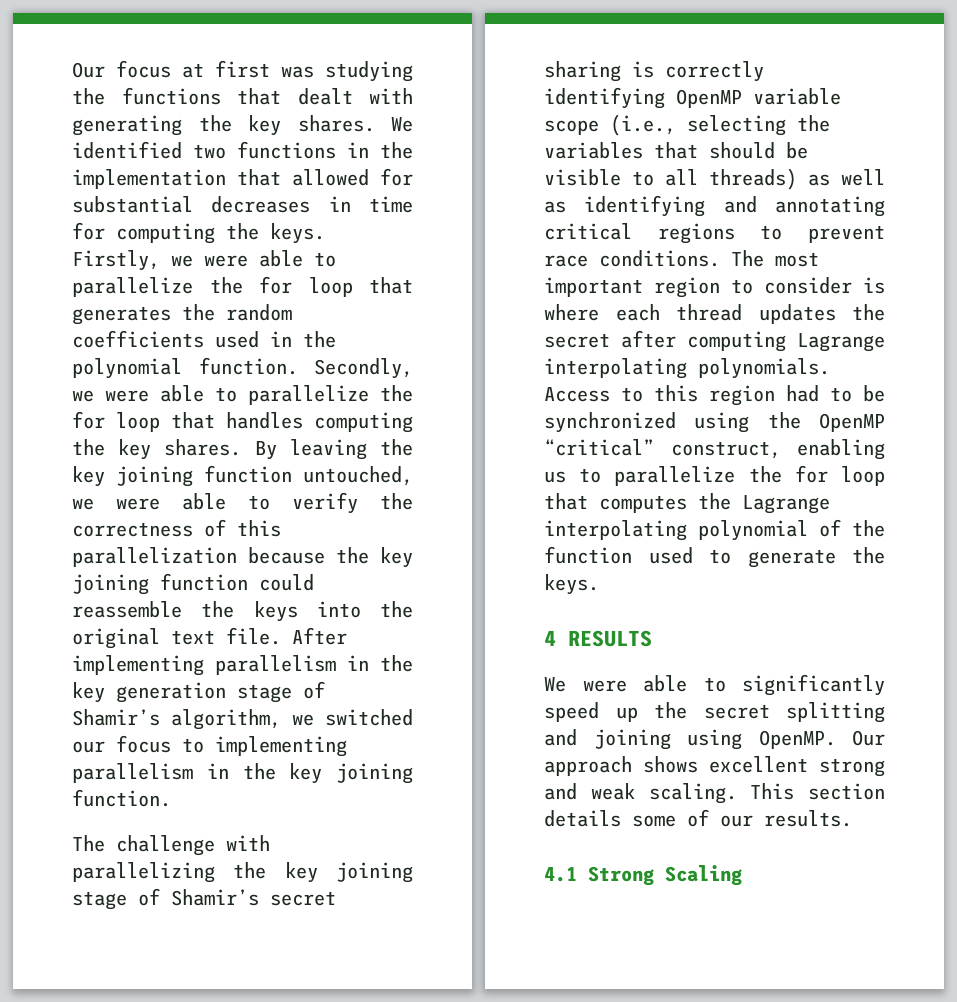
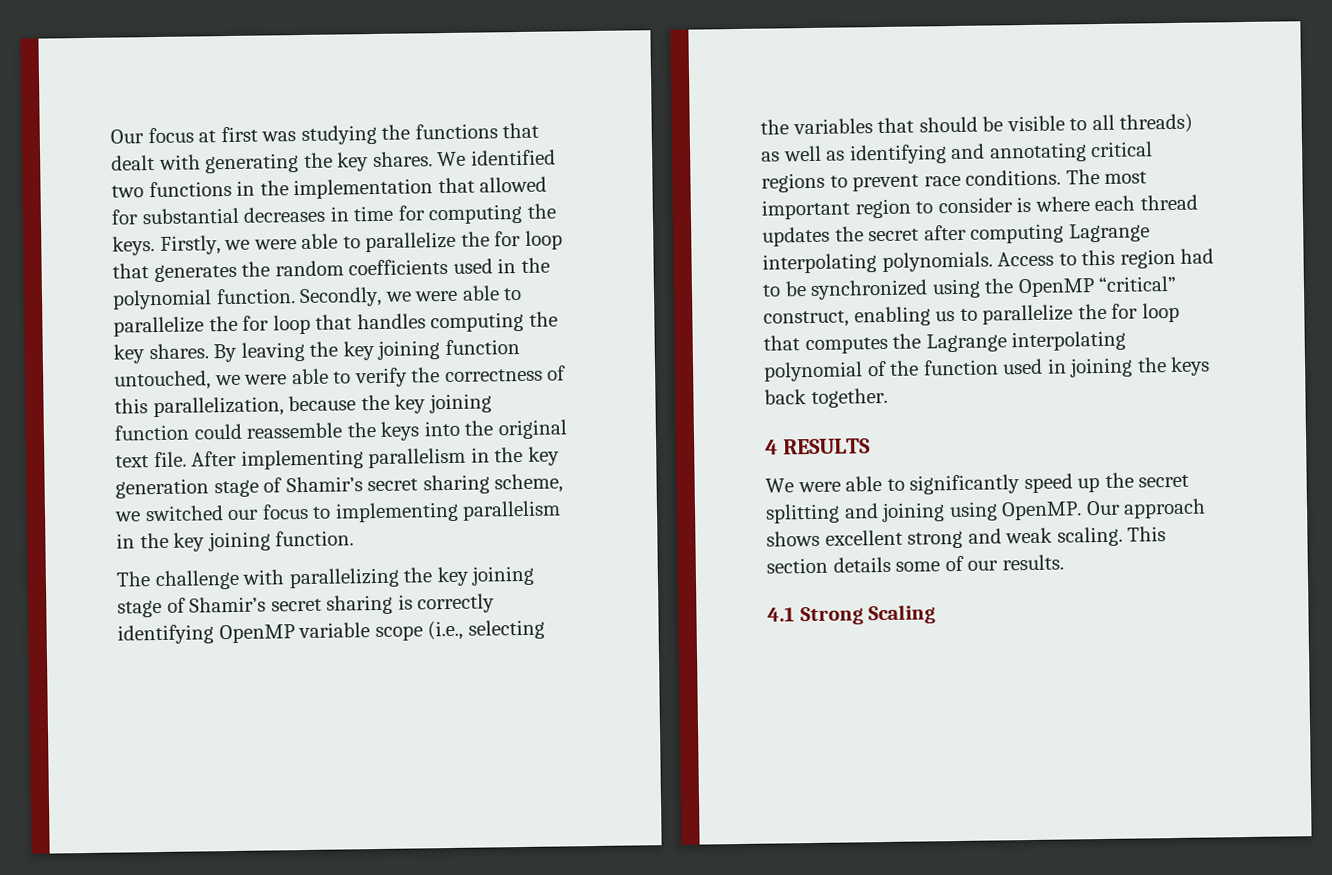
- By leaving the key joining function untouched, we were able to verify the correctness of this parallelization because the key joining function could reassemble the keys into the original text file.
+ By leaving the key joining function untouched, we were able to verify the correctness of this parallelization, because the key joining function could reassemble the keys into the original text file.
- After implementing parallelism in the key generation stage of Shamir’s algorithm, we switched our focus to implementing parallelism in the key joining function.
+ After implementing parallelism in the key generation stage of Shamir’s secret sharing scheme, we switched our focus to implementing parallelism in the key joining function.
- Access to this region had to be synchronized using the OpenMP “critical” construct, enabling us to parallelize the for loop that computes the Lagrange interpolating polynomial of the function used to generate the keys.
+ Access to this region had to be synchronized using the OpenMP “critical” construct, enabling us to parallelize the for loop that computes the Lagrange interpolating polynomial of the function used in joining the keys back together.

